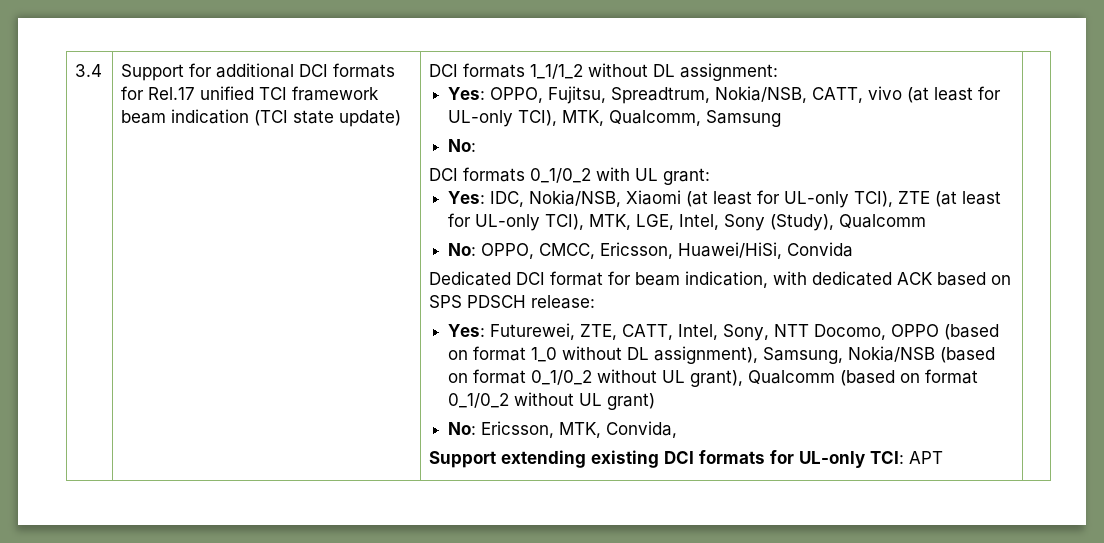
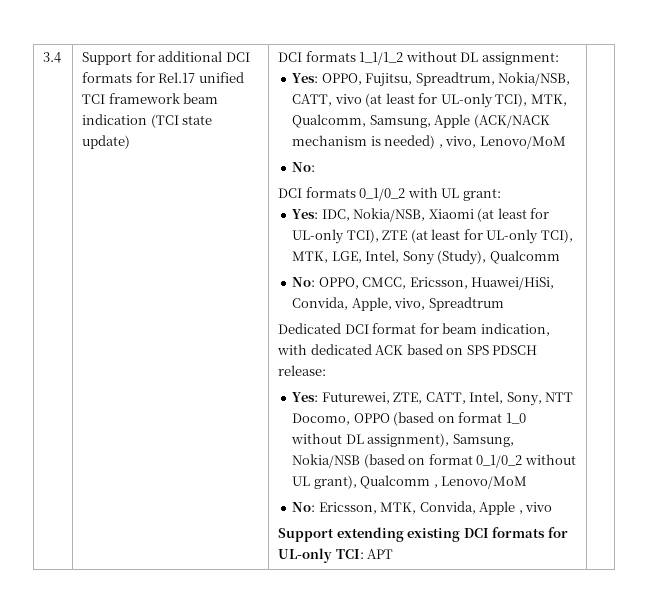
- Yes: OPPO, Fujitsu, Spreadtrum, Nokia/NSB, CATT, vivo (at least for UL-only TCI), MTK, Qualcomm, Samsung
+ Yes: OPPO, Fujitsu, Spreadtrum, Nokia/NSB, CATT, vivo (at least for UL-only TCI), MTK, Qualcomm, Samsung, Apple (ACK/NACK mechanism is needed) , vivo, Lenovo/MoM
- No: OPPO, CMCC, Ericsson, Huawei/HiSi, Convida
+ No: OPPO, CMCC, Ericsson, Huawei/HiSi, Convida, Apple, vivo, Spreadtrum
- Yes: Futurewei, ZTE, CATT, Intel, Sony, NTT Docomo, OPPO (based on format 1_0 without DL assignment), Samsung, Nokia/NSB (based on format 0_1/0_2 without UL grant), Qualcomm (based on format 0_1/0_2 without UL grant)
+ Yes: Futurewei, ZTE, CATT, Intel, Sony, NTT Docomo, OPPO (based on format 1_0 without DL assignment), Samsung, Nokia/NSB (based on format 0_1/0_2 without UL grant), Qualcomm , Lenovo/MoM
- No: Ericsson, MTK, Convida,
+ No: Ericsson, MTK, Convida, Apple , vivo

